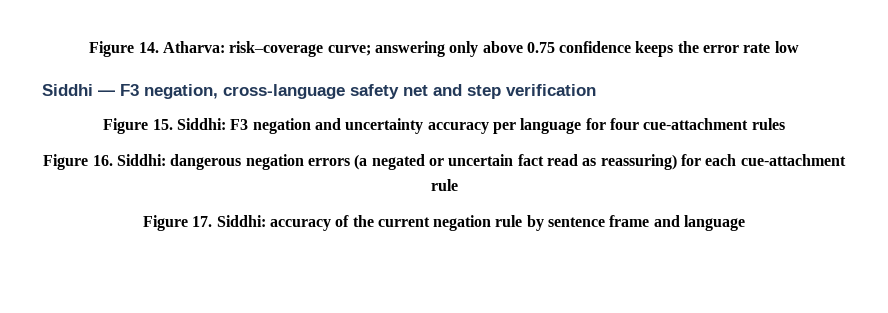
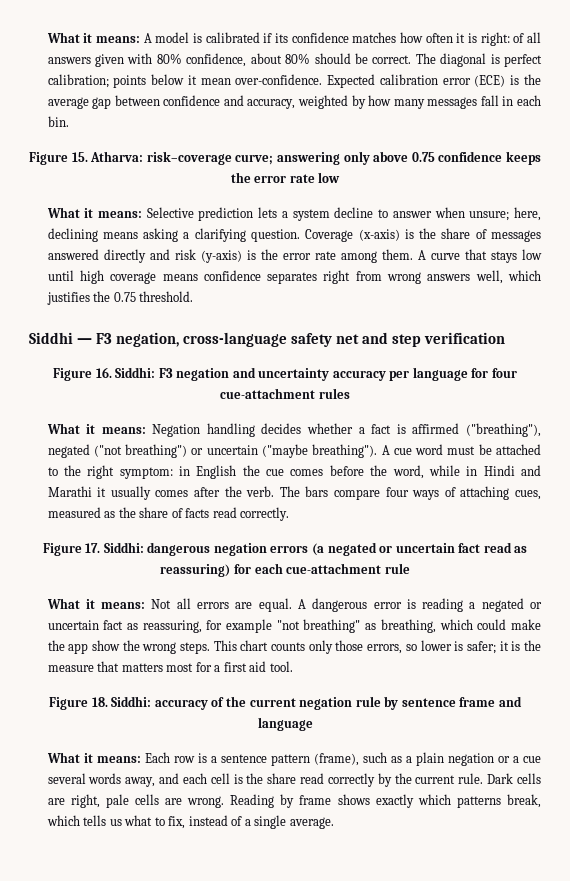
- Figure 14. Atharva: risk–coverage curve; answering only above 0.75 confidence keeps the error rate low
+ What it means: A model is calibrated if its confidence matches how often it is right: of all answers given with 80% confidence, about 80% should be correct. The diagonal is perfect calibration; points below it mean over-confidence. Expected calibration error (ECE) is the average gap between confidence and accuracy, weighted by how many messages fall in each bin.
+ Figure 15. Atharva: risk–coverage curve; answering only above 0.75 confidence keeps the error rate low
+ What it means: Selective prediction lets a system decline to answer when unsure; here, declining means asking a clarifying question. Coverage (x-axis) is the share of messages answered directly and risk (y-axis) is the error rate among them. A curve that stays low until high coverage means confidence separates right from wrong answers well, which justifies the 0.75 threshold.
- Figure 15. Siddhi: F3 negation and uncertainty accuracy per language for four cue-attachment rules
+ Figure 16. Siddhi: F3 negation and uncertainty accuracy per language for four cue-attachment rules
- Figure 16. Siddhi: dangerous negation errors (a negated or uncertain fact read as reassuring) for each cue-attachment rule
+ What it means: Negation handling decides whether a fact is affirmed ("breathing"), negated ("not breathing") or uncertain ("maybe breathing"). A cue word must be attached to the right symptom: in English the cue comes before the word, while in Hindi and Marathi it usually comes after the verb. The bars compare four ways of attaching cues, measured as the share of facts read correctly.
+ Figure 17. Siddhi: dangerous negation errors (a negated or uncertain fact read as reassuring) for each cue-attachment rule
- Figure 17. Siddhi: accuracy of the current negation rule by sentence frame and language
+ What it means: Not all errors are equal. A dangerous error is reading a negated or uncertain fact as reassuring, for example "not breathing" as breathing, which could make the app show the wrong steps. This chart counts only those errors, so lower is safer; it is the measure that matters most for a first aid tool.
+ Figure 18. Siddhi: accuracy of the current negation rule by sentence frame and language
+ What it means: Each row is a sentence pattern (frame), such as a plain negation or a cue several words away, and each cell is the share read correctly by the current rule. Dark cells are right, pale cells are wrong. Reading by frame shows exactly which patterns break, which tells us what to fix, instead of a single average.

